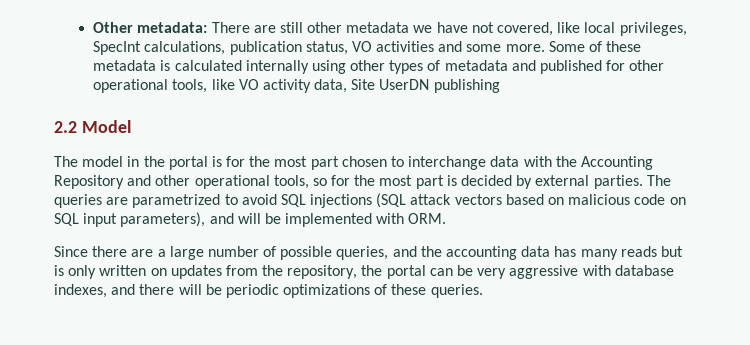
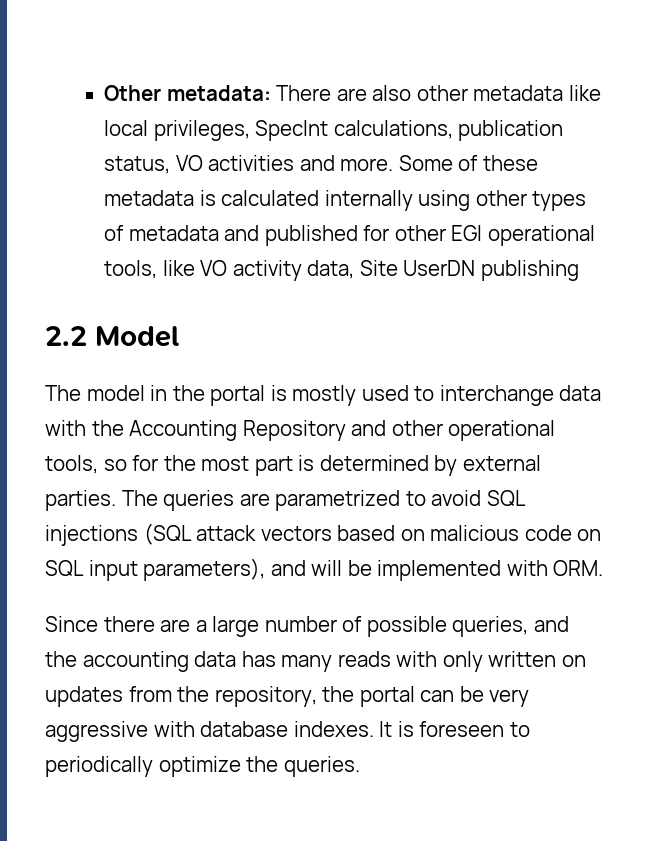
- Other metadata: There are still other metadata we have not covered, like local privileges, SpecInt calculations, publication status, VO activities and some more.
+ Other metadata: There are also other metadata like local privileges, SpecInt calculations, publication status, VO activities and more.
- Some of these metadata is calculated internally using other types of metadata and published for other operational tools, like VO activity data, Site UserDN publishing
+ Some of these metadata is calculated internally using other types of metadata and published for other EGI operational tools, like VO activity data, Site UserDN publishing
- The model in the portal is for the most part chosen to interchange data with the Accounting Repository and other operational tools, so for the most part is decided by external parties.
+ The model in the portal is mostly used to interchange data with the Accounting Repository and other operational tools, so for the most part is determined by external parties.
- Since there are a large number of possible queries, and the accounting data has many reads but is only written on updates from the repository, the portal can be very aggressive with database indexes, and there will be periodic optimizations of these queries.
+ Since there are a large number of possible queries, and the accounting data has many reads with only written on updates from the repository, the portal can be very aggressive with database indexes. It is foreseen to periodically optimize the queries.

